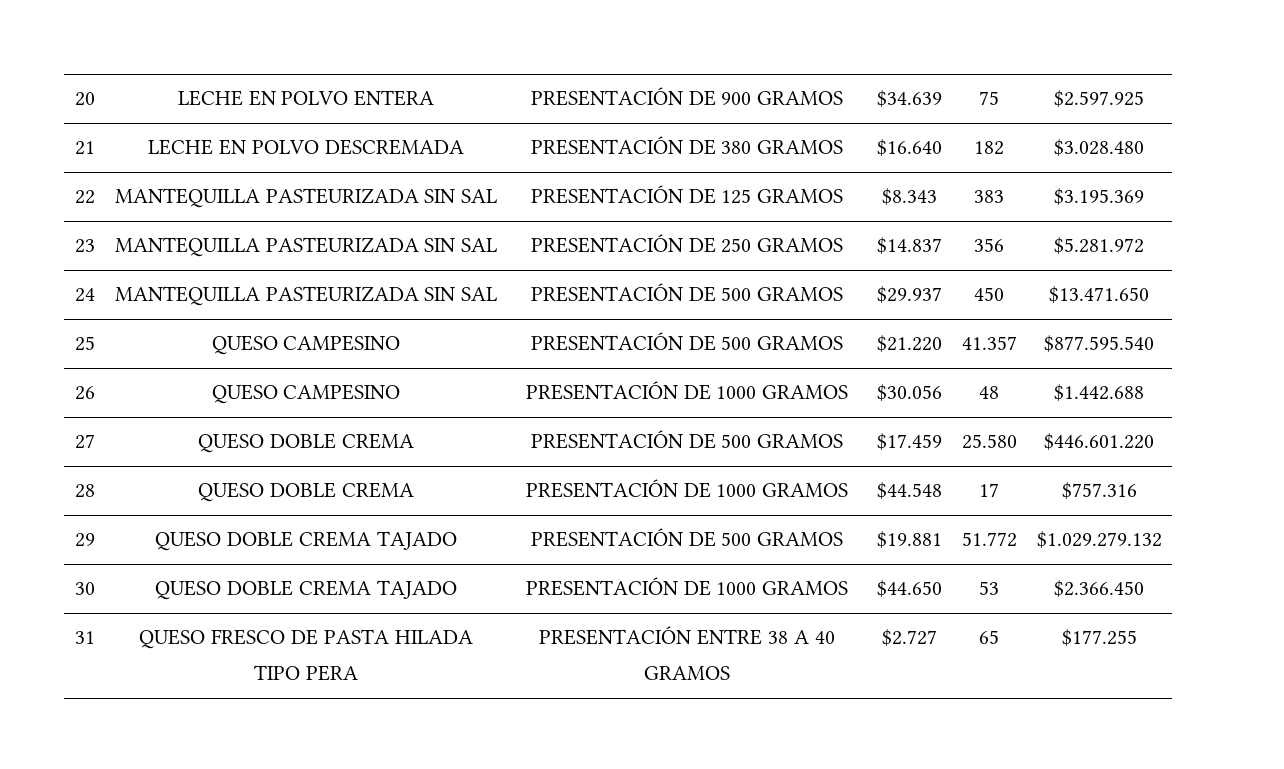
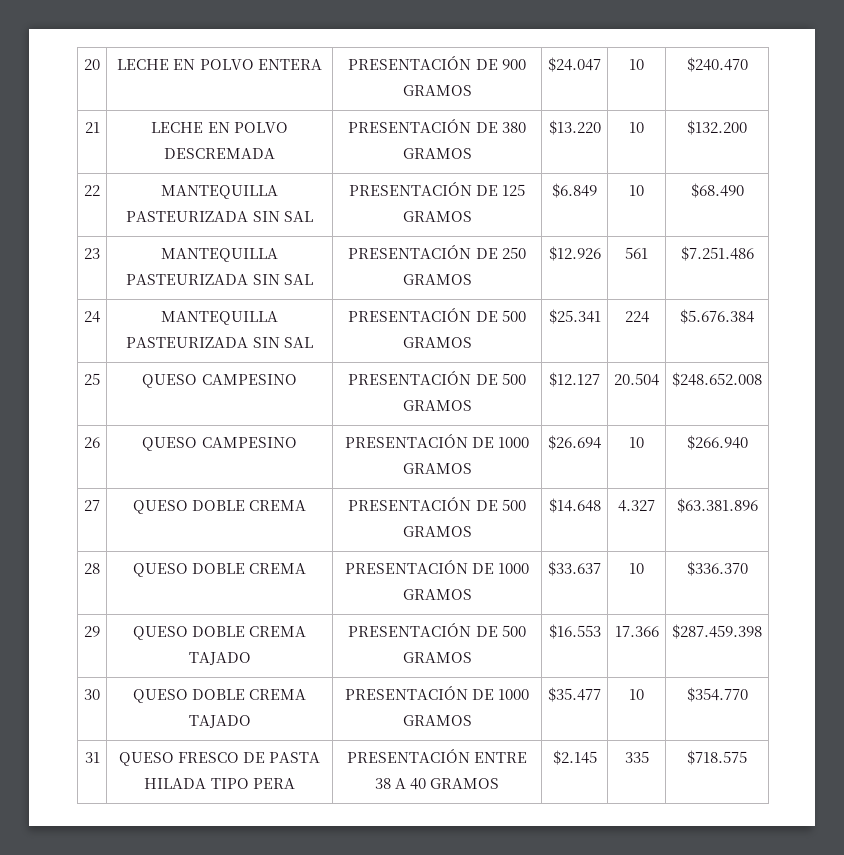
- 20 | LECHE EN POLVO ENTERA | PRESENTACIÓN DE 900 GRAMOS | $34.639 | 75 | $2.597.925
+ 20 | LECHE EN POLVO ENTERA | PRESENTACIÓN DE 900 GRAMOS | $24.047 | 10 | $240.470
- 21 | LECHE EN POLVO DESCREMADA | PRESENTACIÓN DE 380 GRAMOS | $16.640 | 182 | $3.028.480
+ 21 | LECHE EN POLVO DESCREMADA | PRESENTACIÓN DE 380 GRAMOS | $13.220 | 10 | $132.200
- 22 | MANTEQUILLA PASTEURIZADA SIN SAL | PRESENTACIÓN DE 125 GRAMOS | $8.343 | 383 | $3.195.369
+ 22 | MANTEQUILLA PASTEURIZADA SIN SAL | PRESENTACIÓN DE 125 GRAMOS | $6.849 | 10 | $68.490
- 23 | MANTEQUILLA PASTEURIZADA SIN SAL | PRESENTACIÓN DE 250 GRAMOS | $14.837 | 356 | $5.281.972
+ 23 | MANTEQUILLA PASTEURIZADA SIN SAL | PRESENTACIÓN DE 250 GRAMOS | $12.926 | 561 | $7.251.486
- 24 | MANTEQUILLA PASTEURIZADA SIN SAL | PRESENTACIÓN DE 500 GRAMOS | $29.937 | 450 | $13.471.650
+ 24 | MANTEQUILLA PASTEURIZADA SIN SAL | PRESENTACIÓN DE 500 GRAMOS | $25.341 | 224 | $5.676.384
- 25 | QUESO CAMPESINO | PRESENTACIÓN DE 500 GRAMOS | $21.220 | 41.357 | $877.595.540
+ 25 | QUESO CAMPESINO | PRESENTACIÓN DE 500 GRAMOS | $12.127 | 20.504 | $248.652.008
- 26 | QUESO CAMPESINO | PRESENTACIÓN DE 1000 GRAMOS | $30.056 | 48 | $1.442.688
+ 26 | QUESO CAMPESINO | PRESENTACIÓN DE 1000 GRAMOS | $26.694 | 10 | $266.940
- 27 | QUESO DOBLE CREMA | PRESENTACIÓN DE 500 GRAMOS | $17.459 | 25.580 | $446.601.220
+ 27 | QUESO DOBLE CREMA | PRESENTACIÓN DE 500 GRAMOS | $14.648 | 4.327 | $63.381.896
- 28 | QUESO DOBLE CREMA | PRESENTACIÓN DE 1000 GRAMOS | $44.548 | 17 | $757.316
+ 28 | QUESO DOBLE CREMA | PRESENTACIÓN DE 1000 GRAMOS | $33.637 | 10 | $336.370
- 29 | QUESO DOBLE CREMA TAJADO | PRESENTACIÓN DE 500 GRAMOS | $19.881 | 51.772 | $1.029.279.132
+ 29 | QUESO DOBLE CREMA TAJADO | PRESENTACIÓN DE 500 GRAMOS | $16.553 | 17.366 | $287.459.398
- 30 | QUESO DOBLE CREMA TAJADO | PRESENTACIÓN DE 1000 GRAMOS | $44.650 | 53 | $2.366.450
+ 30 | QUESO DOBLE CREMA TAJADO | PRESENTACIÓN DE 1000 GRAMOS | $35.477 | 10 | $354.770
- 31 | QUESO FRESCO DE PASTA HILADA TIPO PERA | PRESENTACIÓN ENTRE 38 A 40 GRAMOS | $2.727 | 65 | $177.255
+ 31 | QUESO FRESCO DE PASTA HILADA TIPO PERA | PRESENTACIÓN ENTRE 38 A 40 GRAMOS | $2.145 | 335 | $718.575

